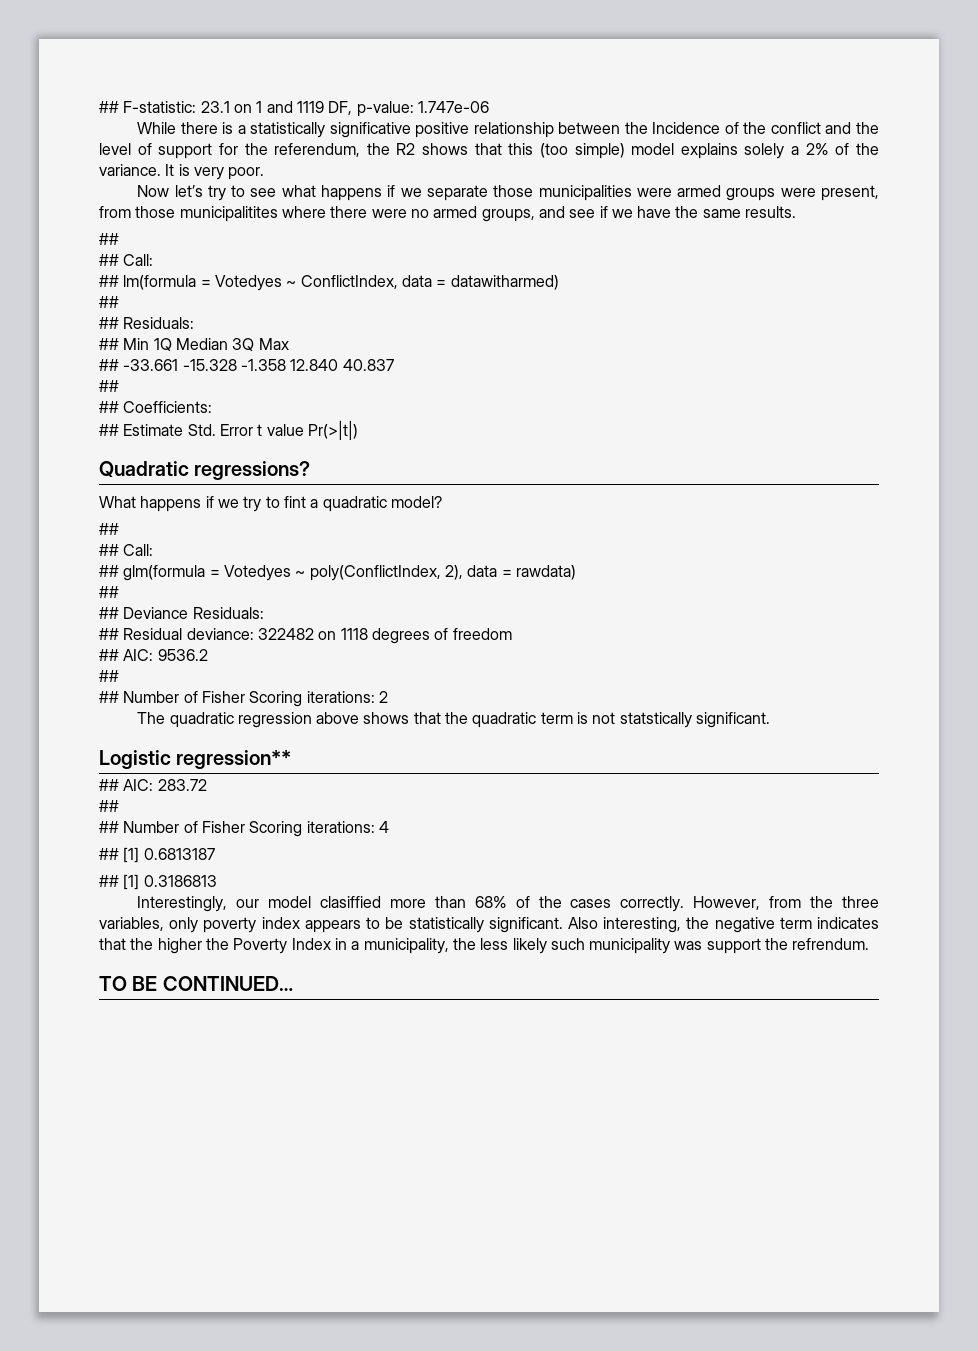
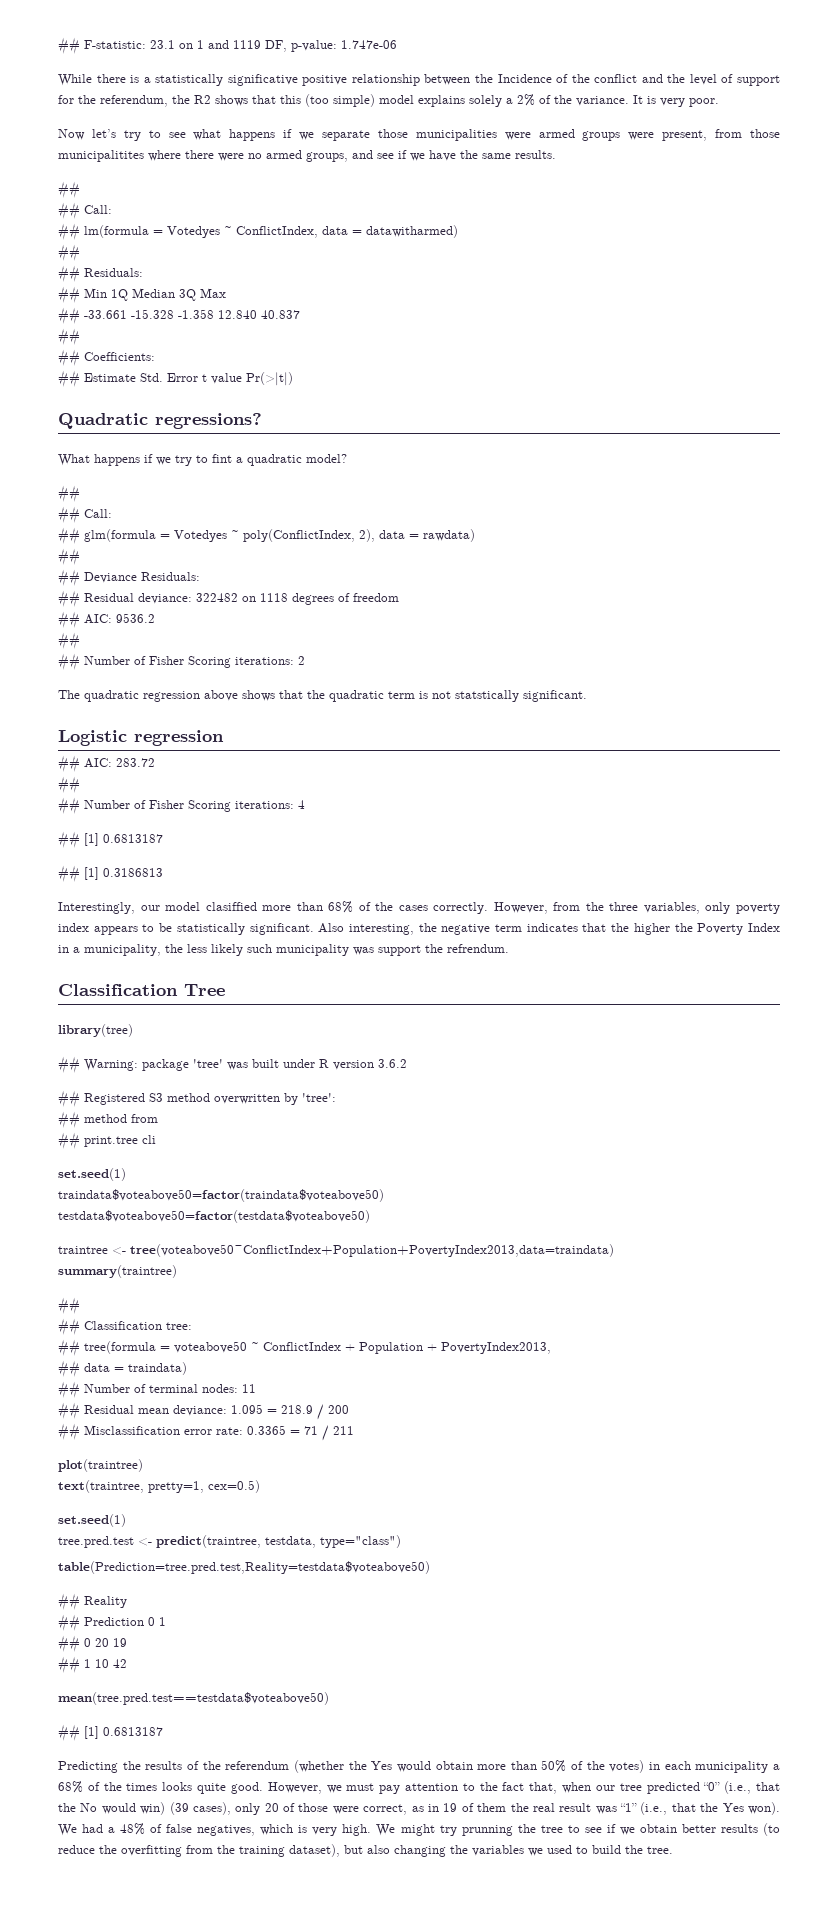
- Logistic regression**
+ Logistic regression
- TO BE CONTINUED…
+ Classification Tree
+ library(tree)
+ ## Warning: package 'tree' was built under R version 3.6.2
+ ## Registered S3 method overwritten by 'tree':
+ ## method from
+ ## print.tree cli
+ set.seed(1)
+ traindata$voteabove50=factor(traindata$voteabove50)
+ testdata$voteabove50=factor(testdata$voteabove50)
+ traintree <- tree(voteabove50~ConflictIndex+Population+PovertyIndex2013,data=traindata)
+ summary(traintree)
+ ##
+ ## Classification tree:
+ ## tree(formula = voteabove50 ~ ConflictIndex + Population + PovertyIndex2013,
+ ## data = traindata)
+ ## Number of terminal nodes: 11
+ ## Residual mean deviance: 1.095 = 218.9 / 200
+ ## Misclassification error rate: 0.3365 = 71 / 211
+ plot(traintree)
+ text(traintree, pretty=1, cex=0.5)
+ set.seed(1)
+ tree.pred.test <- predict(traintree, testdata, type="class")
+ table(Prediction=tree.pred.test,Reality=testdata$voteabove50)
+ ## Reality
+ ## Prediction 0 1
+ ## 0 20 19
+ ## 1 10 42
+ mean(tree.pred.test==testdata$voteabove50)
+ ## [1] 0.6813187
+ Predicting the results of the referendum (whether the Yes would obtain more than 50% of the votes) in each municipality a 68% of the times looks quite good. However, we must pay attention to the fact that, when our tree predicted “0” (i.e., that the No would win) (39 cases), only 20 of those were correct, as in 19 of them the real result was “1” (i.e., that the Yes won). We had a 48% of false negatives, which is very high. We might try prunning the tree to see if we obtain better results (to reduce the overfitting from the training dataset), but also changing the variables we used to build the tree.

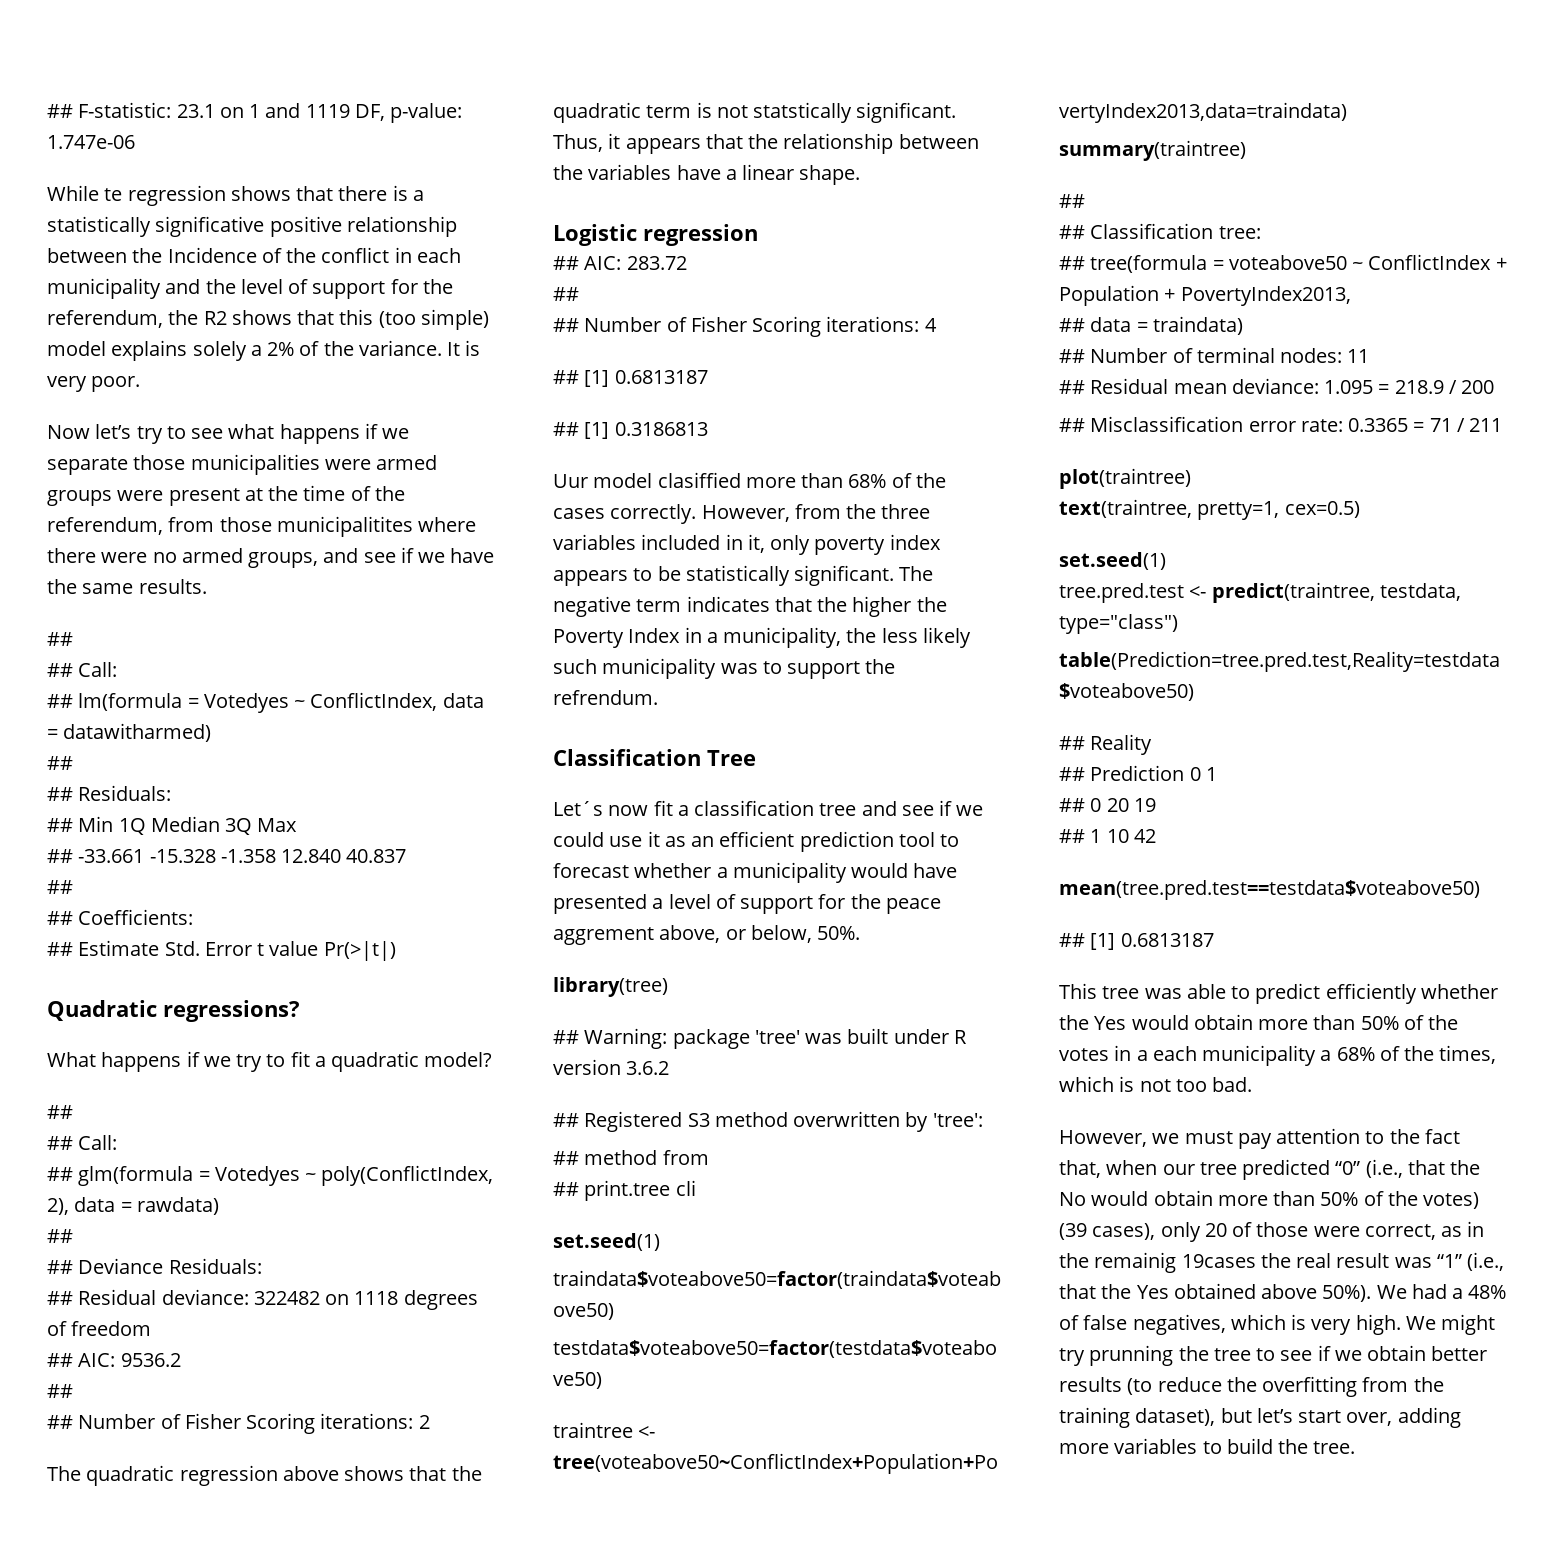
- While there is a statistically significative positive relationship between the Incidence of the conflict and the level of support for the referendum, the R2 shows that this (too simple) model explains solely a 2% of the variance.
+ While te regression shows that there is a statistically significative positive relationship between the Incidence of the conflict in each municipality and the level of support for the referendum, the R2 shows that this (too simple) model explains solely a 2% of the variance.
- Now let’s try to see what happens if we separate those municipalities were armed groups were present, from those municipalitites where there were no armed groups, and see if we have the same results.
+ Now let’s try to see what happens if we separate those municipalities were armed groups were present at the time of the referendum, from those municipalitites where there were no armed groups, and see if we have the same results.
- What happens if we try to fint a quadratic model?
+ What happens if we try to fit a quadratic model?
+ Thus, it appears that the relationship between the variables have a linear shape.
- Interestingly, our model clasiffied more than 68% of the cases correctly.
+ Uur model clasiffied more than 68% of the cases correctly.
- However, from the three variables, only poverty index appears to be statistically significant.
+ However, from the three variables included in it, only poverty index appears to be statistically significant.
- Also interesting, the negative term indicates that the higher the Poverty Index in a municipality, the less likely such municipality was support the refrendum.
+ The negative term indicates that the higher the Poverty Index in a municipality, the less likely such municipality was to support the refrendum.
+ Let´s now fit a classification tree and see if we could use it as an efficient prediction tool to forecast whether a municipality would have presented a level of support for the peace aggrement above, or below, 50%.
- Predicting the results of the referendum (whether the Yes would obtain more than 50% of the votes) in each municipality a 68% of the times looks quite good. However, we must pay attention to the fact that, when our tree predicted “0” (i.e., that the No would win) (39 cases), only 20 of those were correct, as in 19 of them the real result was “1” (i.e., that the Yes won).
+ This tree was able to predict efficiently whether the Yes would obtain more than 50% of the votes in a each municipality a 68% of the times, which is not too bad.
+ However, we must pay attention to the fact that, when our tree predicted “0” (i.e., that the No would obtain more than 50% of the votes) (39 cases), only 20 of those were correct, as in the remainig 19cases the real result was “1” (i.e., that the Yes obtained above 50%).
- We might try prunning the tree to see if we obtain better results (to reduce the overfitting from the training dataset), but also changing the variables we used to build the tree.
+ We might try prunning the tree to see if we obtain better results (to reduce the overfitting from the training dataset), but let’s start over, adding more variables to build the tree.

